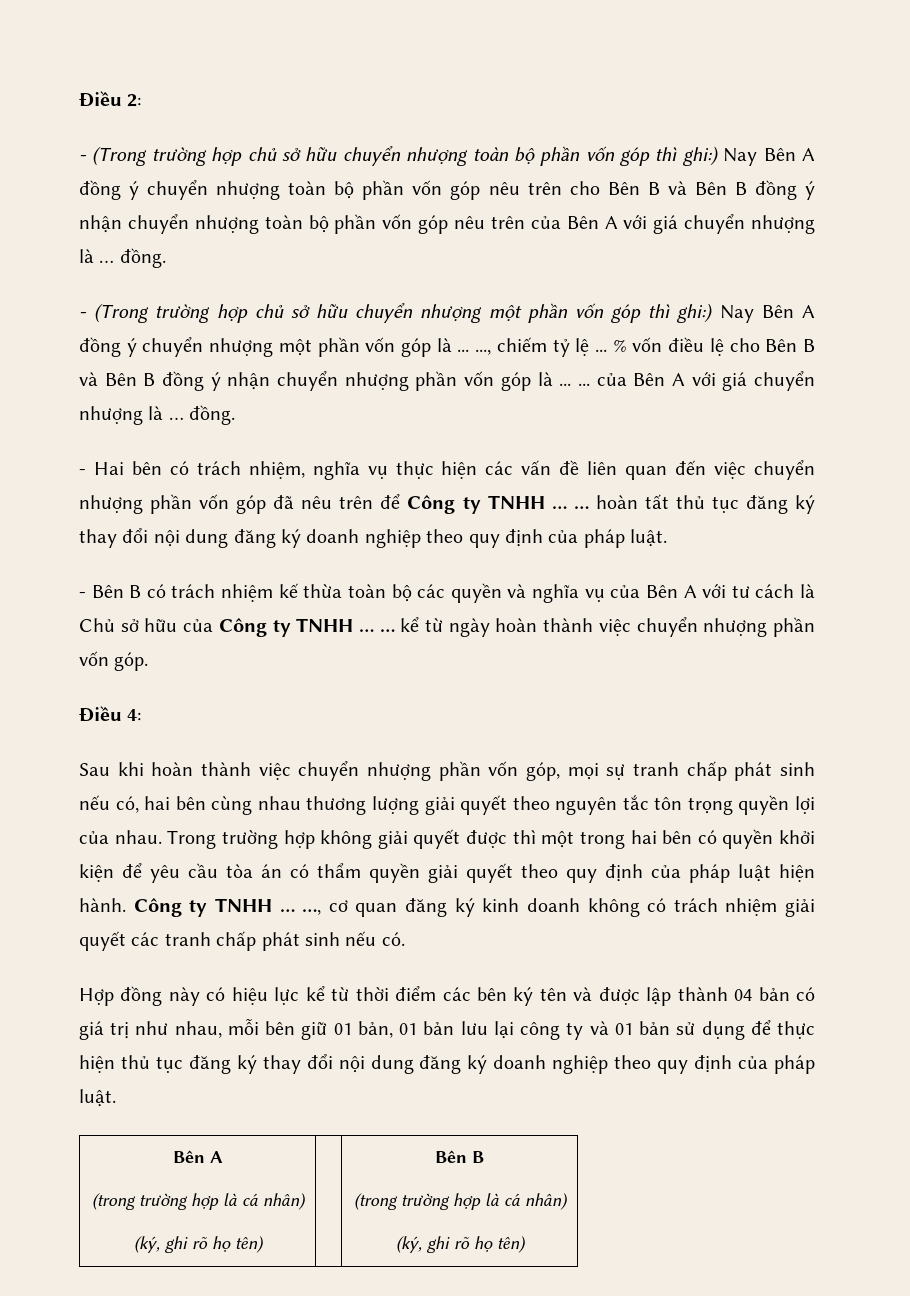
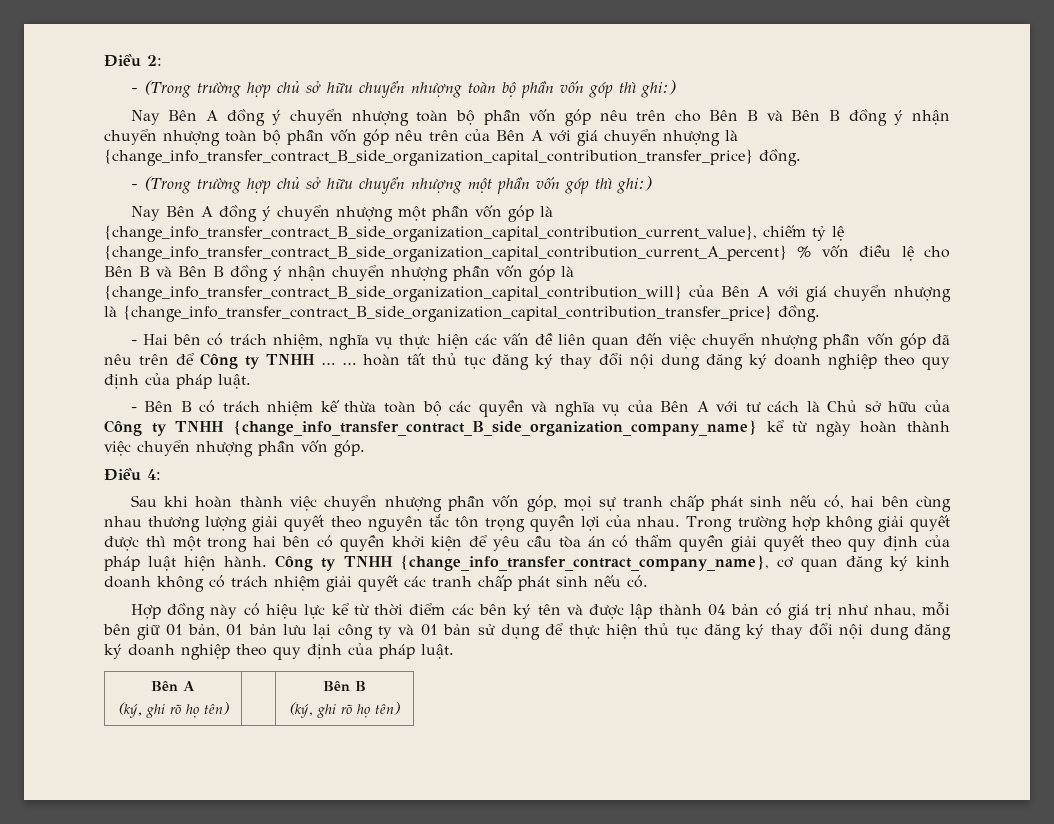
- - (Trong trường hợp chủ sở hữu chuyển nhượng toàn bộ phần vốn góp thì ghi:) Nay Bên A đồng ý chuyển nhượng toàn bộ phần vốn góp nêu trên cho Bên B và Bên B đồng ý nhận chuyển nhượng toàn bộ phần vốn góp nêu trên của Bên A với giá chuyển nhượng là … đồng.
+ - (Trong trường hợp chủ sở hữu chuyển nhượng toàn bộ phần vốn góp thì ghi:)
+ Nay Bên A đồng ý chuyển nhượng toàn bộ phần vốn góp nêu trên cho Bên B và Bên B đồng ý nhận chuyển nhượng toàn bộ phần vốn góp nêu trên của Bên A với giá chuyển nhượng là {change_info_transfer_contract_B_side_organization_capital_contribution_transfer_price} đồng.
- - (Trong trường hợp chủ sở hữu chuyển nhượng một phần vốn góp thì ghi:) Nay Bên A đồng ý chuyển nhượng một phần vốn góp là ... ..., chiếm tỷ lệ ... % vốn điều lệ cho Bên B và Bên B đồng ý nhận chuyển nhượng phần vốn góp là ... ... của Bên A với giá chuyển nhượng là … đồng.
+ - (Trong trường hợp chủ sở hữu chuyển nhượng một phần vốn góp thì ghi:)
+ Nay Bên A đồng ý chuyển nhượng một phần vốn góp là {change_info_transfer_contract_B_side_organization_capital_contribution_current_value}, chiếm tỷ lệ {change_info_transfer_contract_B_side_organization_capital_contribution_current_A_percent} % vốn điều lệ cho Bên B và Bên B đồng ý nhận chuyển nhượng phần vốn góp là {change_info_transfer_contract_B_side_organization_capital_contribution_will} của Bên A với giá chuyển nhượng là {change_info_transfer_contract_B_side_organization_capital_contribution_transfer_price} đồng.
- - Bên B có trách nhiệm kế thừa toàn bộ các quyền và nghĩa vụ của Bên A với tư cách là Chủ sở hữu của Công ty TNHH … … kể từ ngày hoàn thành việc chuyển nhượng phần vốn góp.
+ - Bên B có trách nhiệm kế thừa toàn bộ các quyền và nghĩa vụ của Bên A với tư cách là Chủ sở hữu của Công ty TNHH {change_info_transfer_contract_B_side_organization_company_name} kể từ ngày hoàn thành việc chuyển nhượng phần vốn góp.
- Công ty TNHH … …, cơ quan đăng ký kinh doanh không có trách nhiệm giải quyết các tranh chấp phát sinh nếu có.
+ Công ty TNHH {change_info_transfer_contract_company_name}, cơ quan đăng ký kinh doanh không có trách nhiệm giải quyết các tranh chấp phát sinh nếu có.
  Hợp đồng này có hiệu lực kể từ thời điểm các bên ký tên và được lập thành 04 bản có giá trị như nhau, mỗi bên giữ 01 bản, 01 bản lưu lại công ty và 01 bản sử dụng để thực hiện thủ tục đăng ký thay đổi nội dung đăng ký doanh nghiệp theo quy định của pháp luật.
  Bên A
- (trong trường hợp là cá nhân)
  (ký, ghi rõ họ tên) | | Bên B
- (trong trường hợp là cá nhân)

